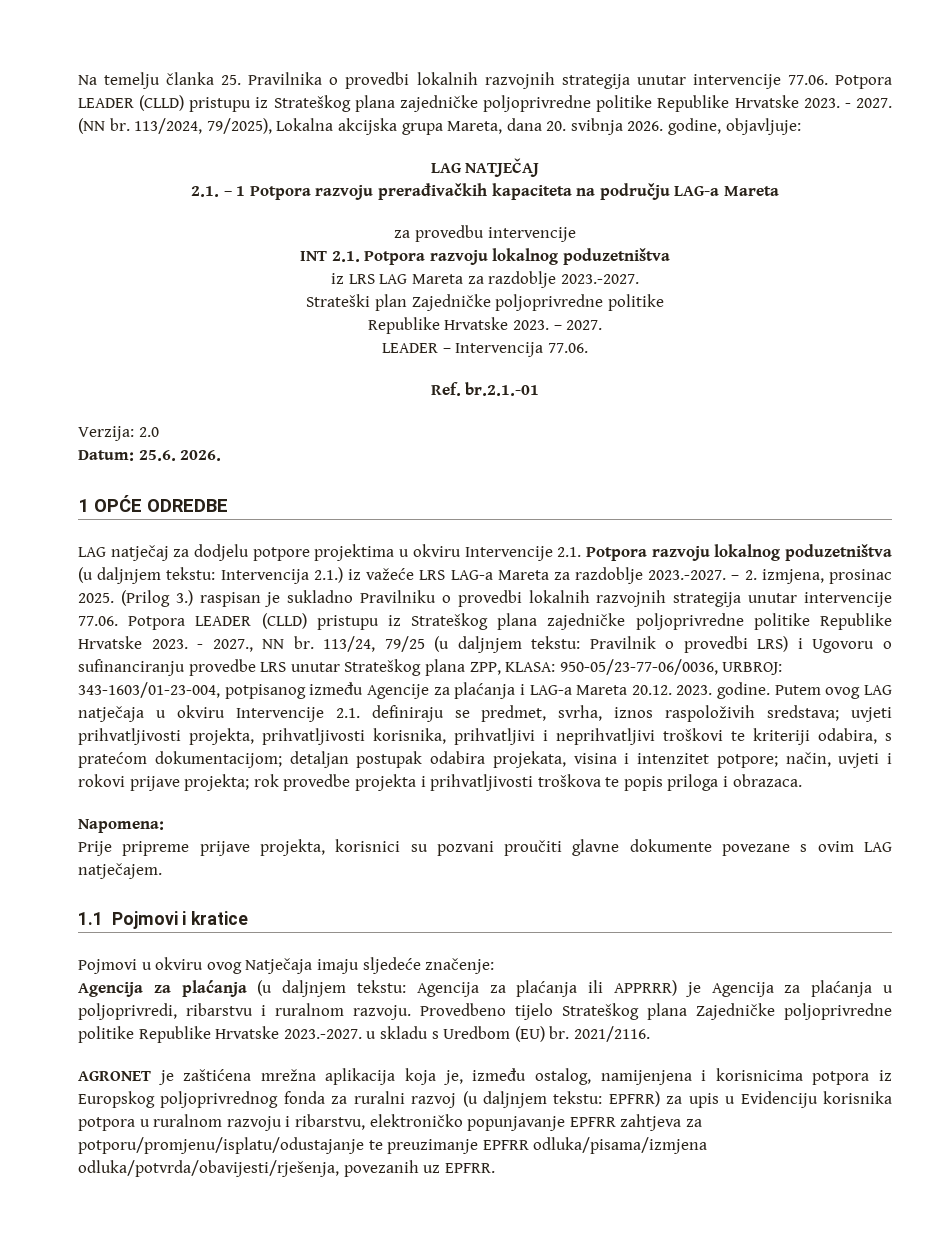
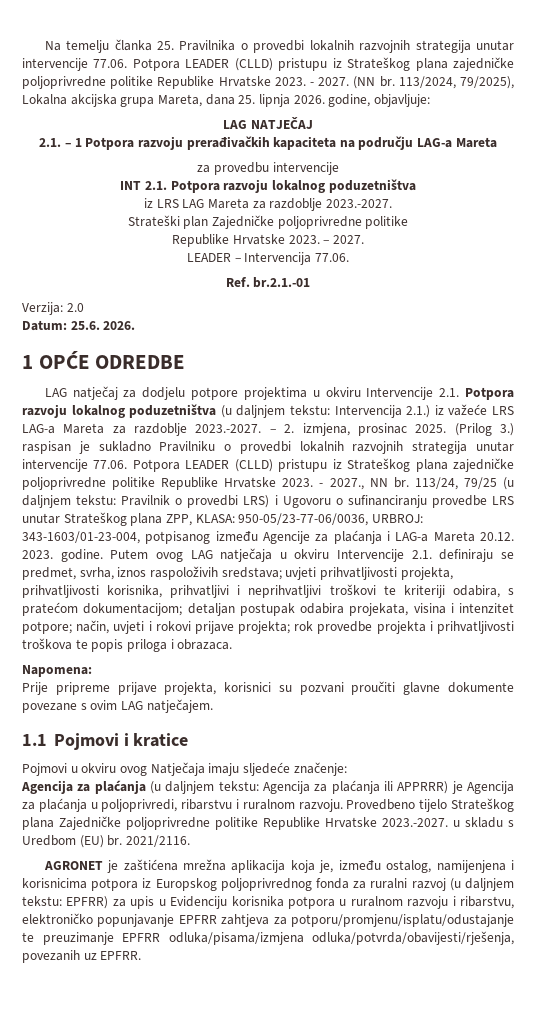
- 113/2024, 79/2025), Lokalna akcijska grupa Mareta, dana 20. svibnja 2026. godine, objavljuje:
+ 113/2024, 79/2025), Lokalna akcijska grupa Mareta, dana 25. lipnja 2026. godine, objavljuje:

